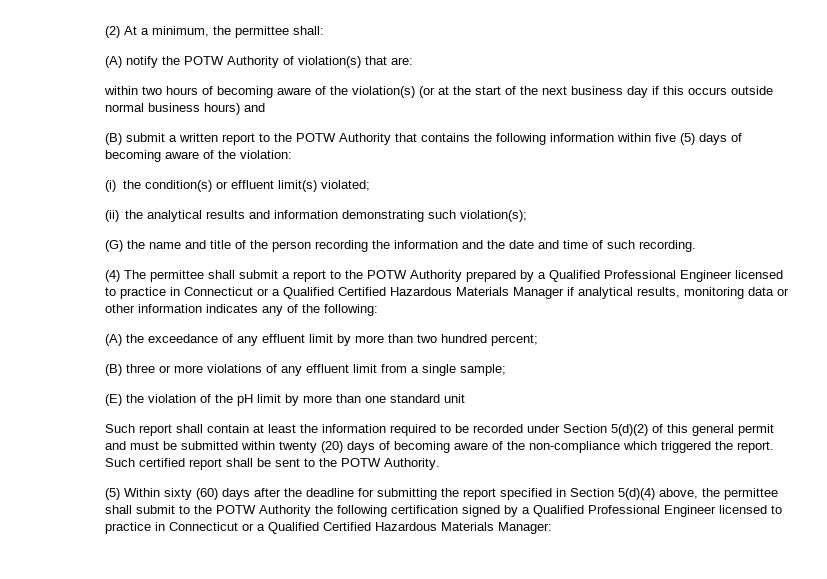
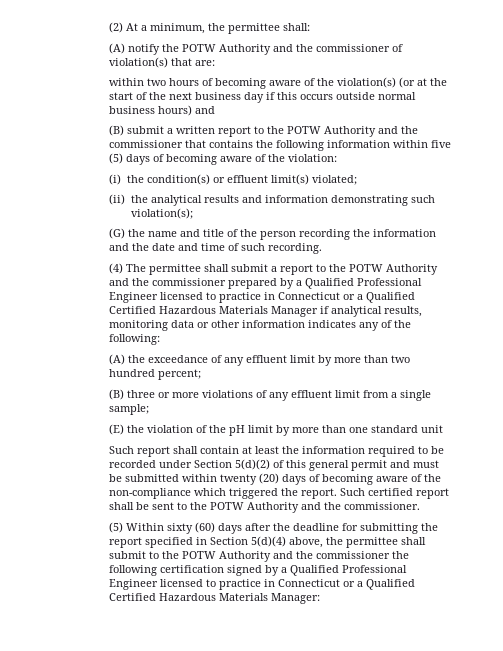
- (A) notify the POTW Authority of violation(s) that are:
+ (A) notify the POTW Authority and the commissioner of violation(s) that are:
- (B) submit a written report to the POTW Authority that contains the following information within five (5) days of becoming aware of the violation:
+ (B) submit a written report to the POTW Authority and the commissioner that contains the following information within five (5) days of becoming aware of the violation:
- (4) The permittee shall submit a report to the POTW Authority prepared by a Qualified Professional Engineer licensed to practice in Connecticut or a Qualified Certified Hazardous Materials Manager if analytical results, monitoring data or other information indicates any of the following:
+ (4) The permittee shall submit a report to the POTW Authority and the commissioner prepared by a Qualified Professional Engineer licensed to practice in Connecticut or a Qualified Certified Hazardous Materials Manager if analytical results, monitoring data or other information indicates any of the following:
- Such certified report shall be sent to the POTW Authority.
+ Such certified report shall be sent to the POTW Authority and the commissioner.
- (5) Within sixty (60) days after the deadline for submitting the report specified in Section 5(d)(4) above, the permittee shall submit to the POTW Authority the following certification signed by a Qualified Professional Engineer licensed to practice in Connecticut or a Qualified Certified Hazardous Materials Manager:
+ (5) Within sixty (60) days after the deadline for submitting the report specified in Section 5(d)(4) above, the permittee shall submit to the POTW Authority and the commissioner the following certification signed by a Qualified Professional Engineer licensed to practice in Connecticut or a Qualified Certified Hazardous Materials Manager:

